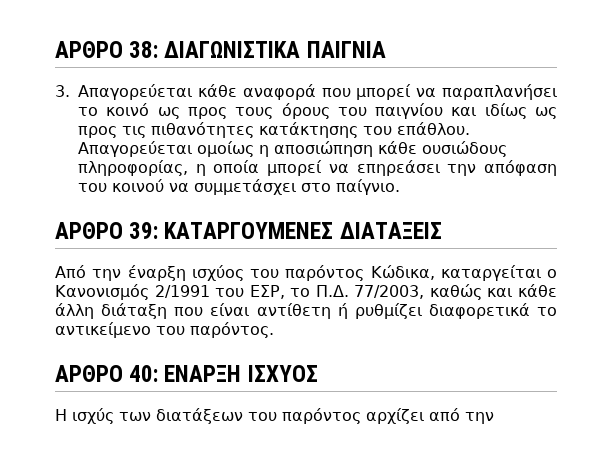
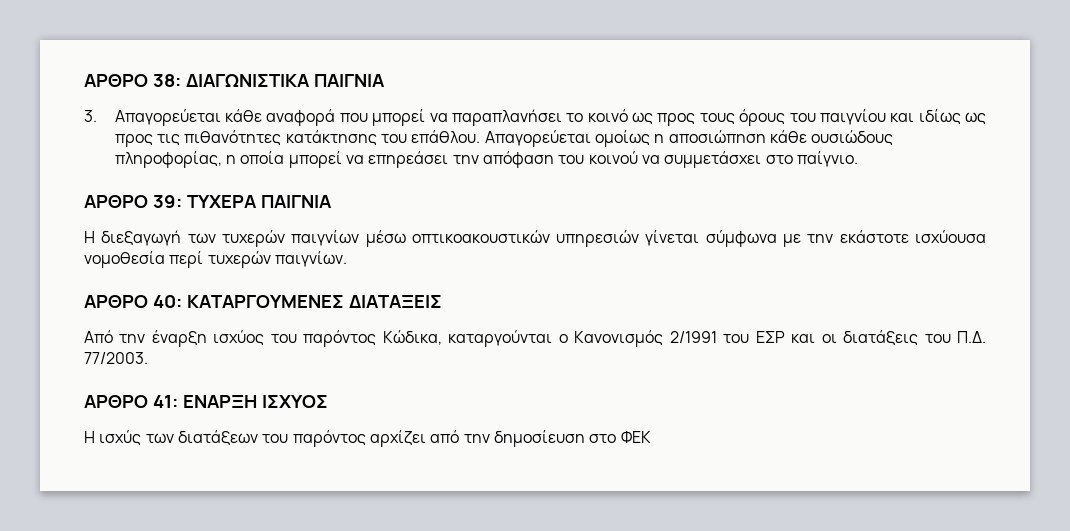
- ΑΡΘΡΟ 39: ΚΑΤΑΡΓΟΥΜΕΝΕΣ ΔΙΑΤΑΞΕΙΣ
+ ΑΡΘΡΟ 39: ΤΥΧΕΡΑ ΠΑΙΓΝΙΑ
+ Η διεξαγωγή των τυχερών παιγνίων μέσω οπτικοακουστικών υπηρεσιών γίνεται σύμφωνα με την εκάστοτε ισχύουσα νομοθεσία περί τυχερών παιγνίων.
+ ΑΡΘΡΟ 40: ΚΑΤΑΡΓΟΥΜΕΝΕΣ ΔΙΑΤΑΞΕΙΣ
- Από την έναρξη ισχύος του παρόντος Κώδικα, καταργείται ο Κανονισμός 2/1991 του ΕΣΡ, το Π.Δ. 77/2003, καθώς και κάθε άλλη διάταξη που είναι αντίθετη ή ρυθμίζει διαφορετικά το αντικείμενο του παρόντος.
- ΑΡΘΡΟ 40: ΕΝΑΡΞΗ ΙΣΧΥΟΣ
+ Από την έναρξη ισχύος του παρόντος Κώδικα, καταργούνται ο Κανονισμός 2/1991 του ΕΣΡ και οι διατάξεις του Π.Δ. 77/2003.
+ ΑΡΘΡΟ 41: ΕΝΑΡΞΗ ΙΣΧΥΟΣ
- Η ισχύς των διατάξεων του παρόντος αρχίζει από την
+ Η ισχύς των διατάξεων του παρόντος αρχίζει από την δημοσίευση στο ΦΕΚ

